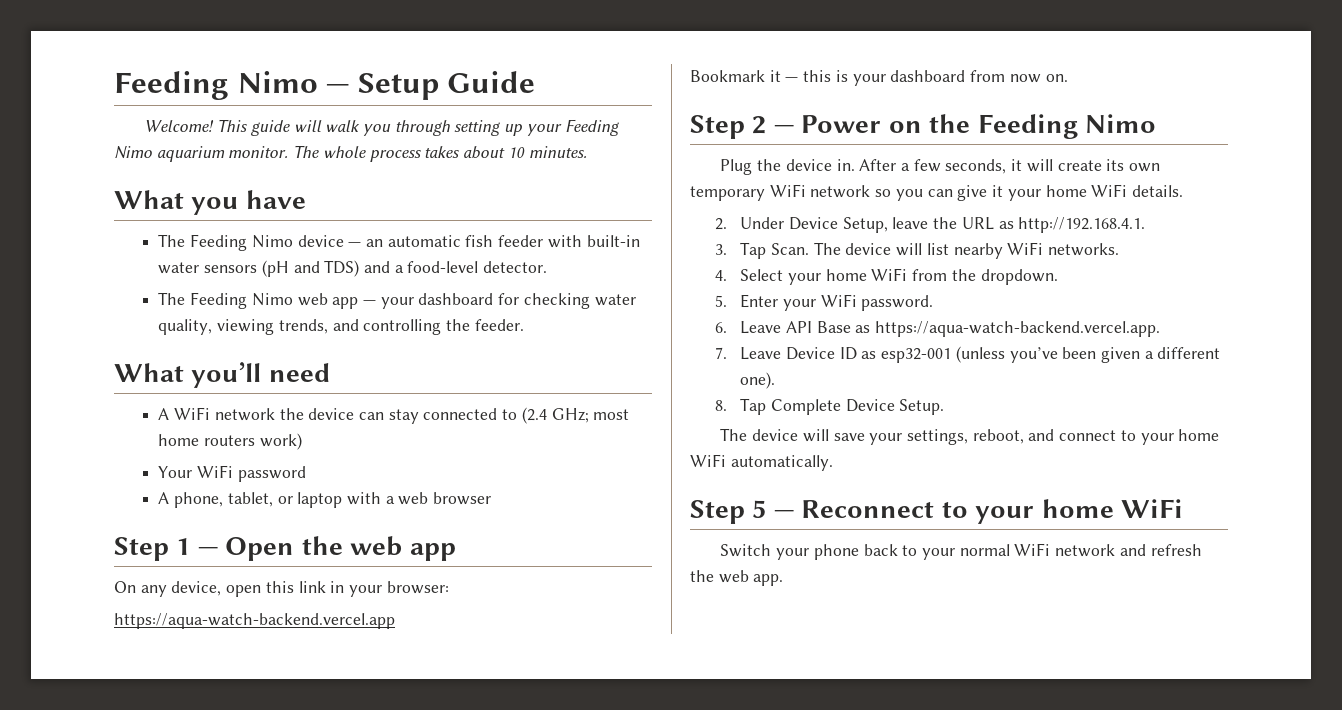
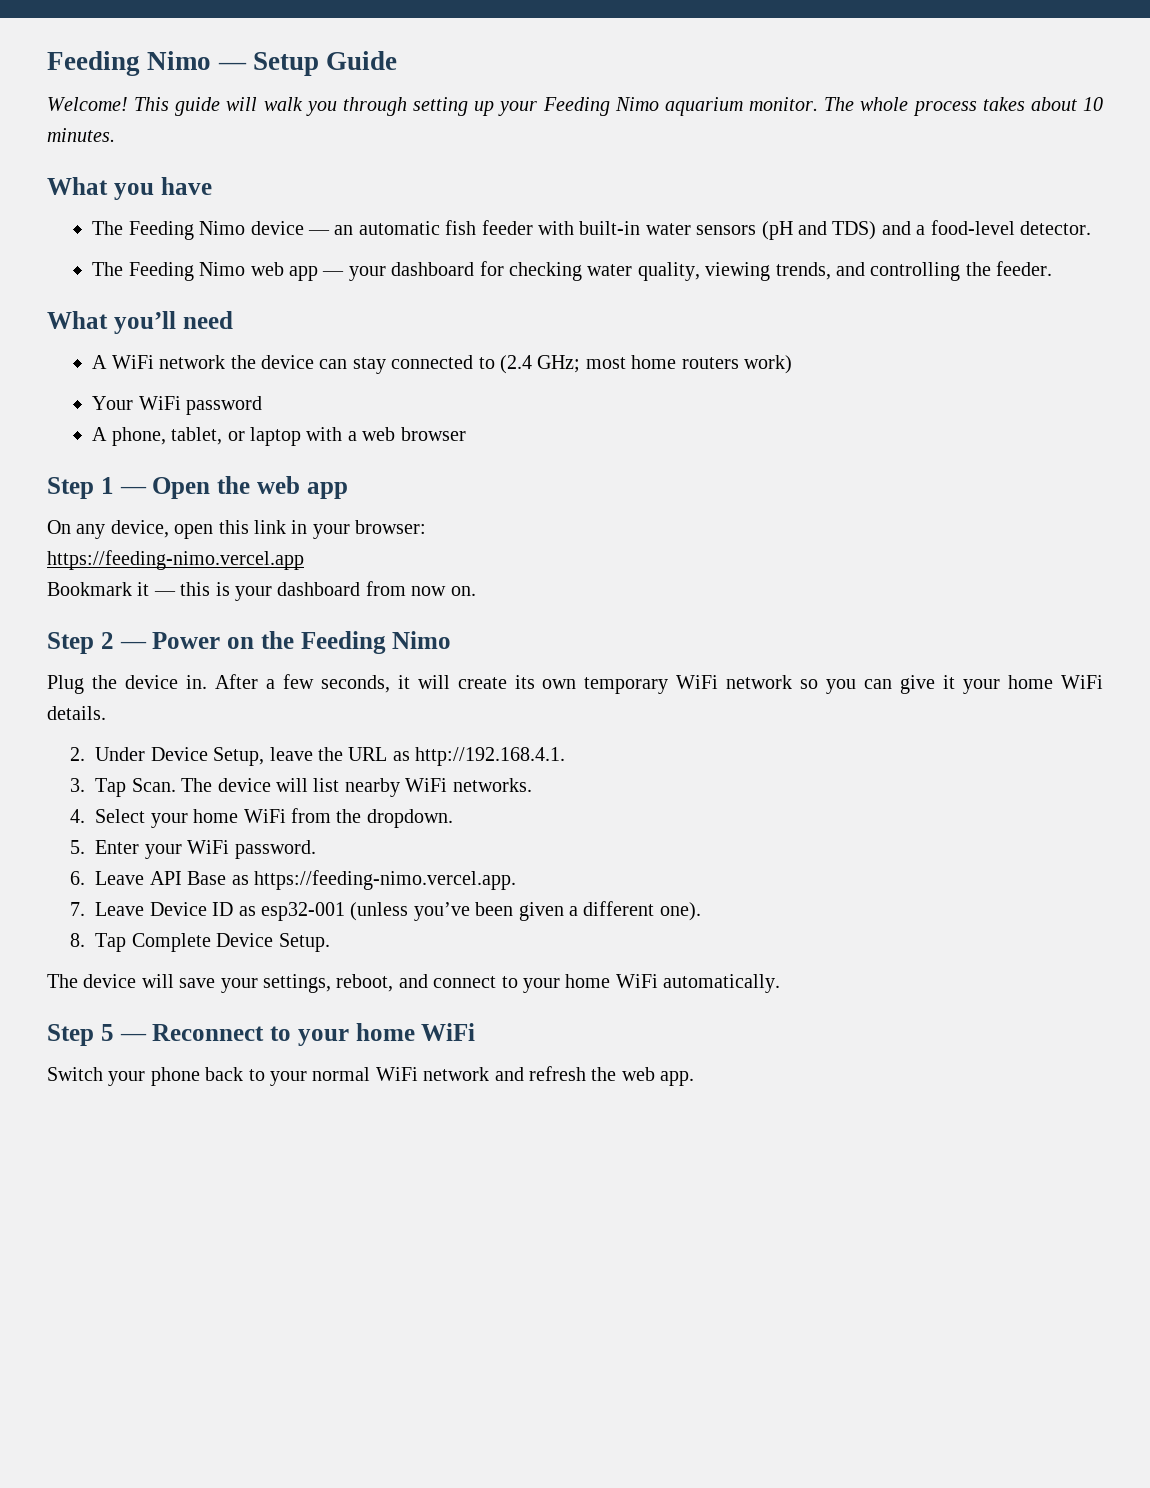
- https://aqua-watch-backend.vercel.app
+ https://feeding-nimo.vercel.app
- 6. Leave API Base as https://aqua-watch-backend.vercel.app.
+ 6. Leave API Base as https://feeding-nimo.vercel.app.

